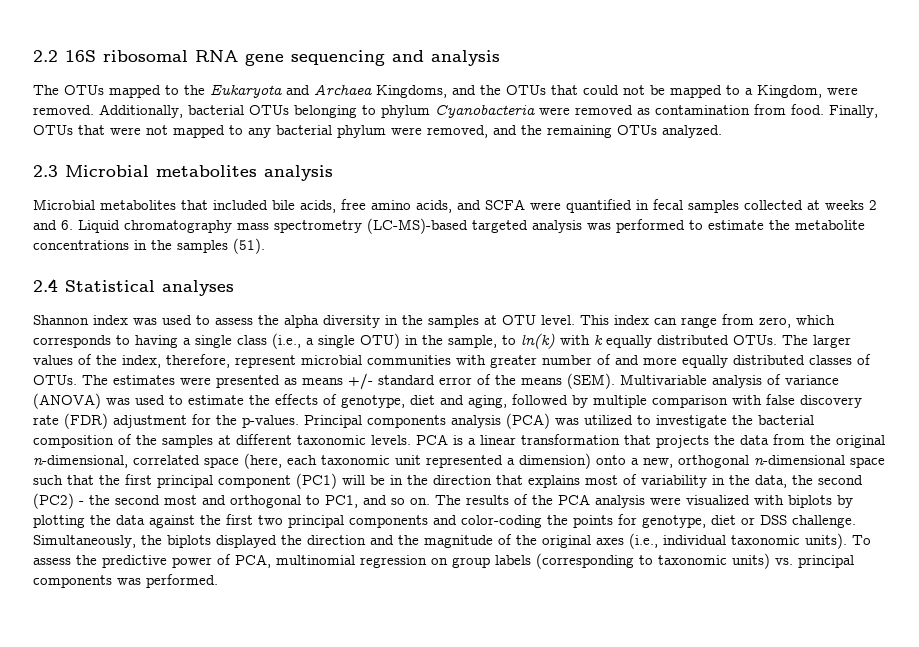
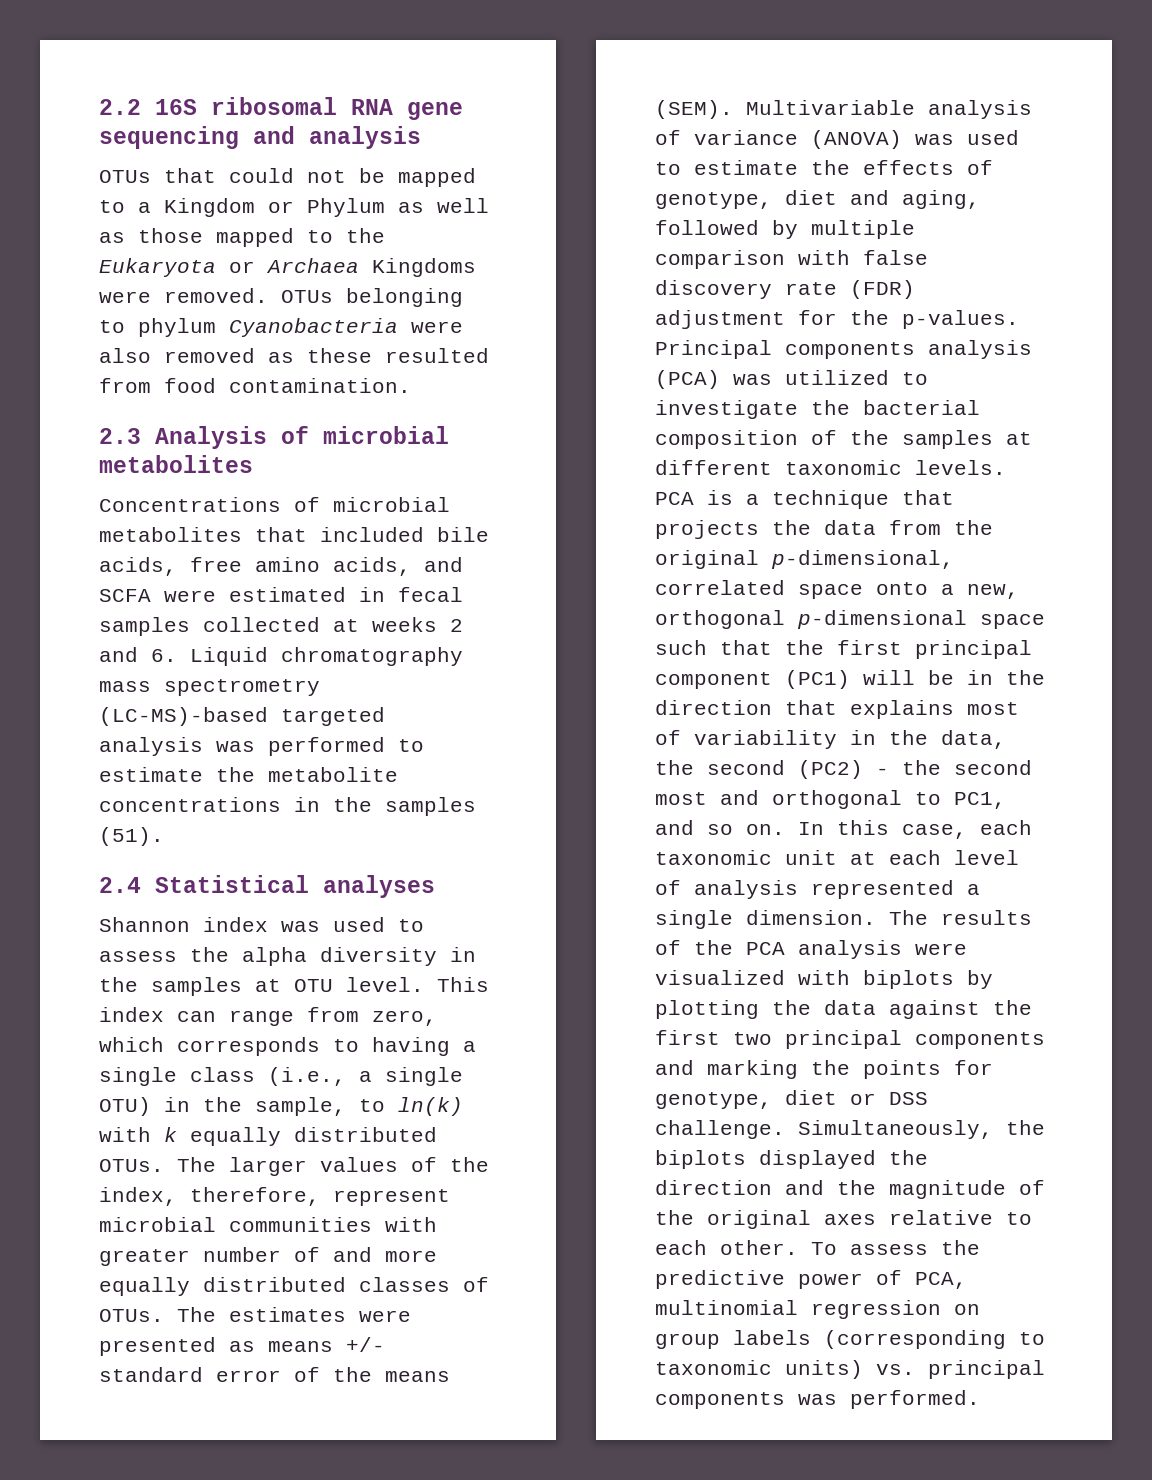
- The OTUs mapped to the Eukaryota and Archaea Kingdoms, and the OTUs that could not be mapped to a Kingdom, were removed. Additionally, bacterial OTUs belonging to phylum Cyanobacteria were removed as contamination from food. Finally, OTUs that were not mapped to any bacterial phylum were removed, and the remaining OTUs analyzed.
- 2.3 Microbial metabolites analysis
- Microbial metabolites that included bile acids, free amino acids, and SCFA were quantified in fecal samples collected at weeks 2 and 6. Liquid chromatography mass spectrometry (LC-MS)-based targeted analysis was performed to estimate the metabolite concentrations in the samples (51).
+ OTUs that could not be mapped to a Kingdom or Phylum as well as those mapped to the Eukaryota or Archaea Kingdoms were removed. OTUs belonging to phylum Cyanobacteria were also removed as these resulted from food contamination.
+ 2.3 Analysis of microbial metabolites
+ Concentrations of microbial metabolites that included bile acids, free amino acids, and SCFA were estimated in fecal samples collected at weeks 2 and 6. Liquid chromatography mass spectrometry (LC-MS)-based targeted analysis was performed to estimate the metabolite concentrations in the samples (51).
- PCA is a linear transformation that projects the data from the original n-dimensional, correlated space (here, each taxonomic unit represented a dimension) onto a new, orthogonal n-dimensional space such that the first principal component (PC1) will be in the direction that explains most of variability in the data, the second (PC2) - the second most and orthogonal to PC1, and so on.
+ PCA is a technique that projects the data from the original p-dimensional, correlated space onto a new, orthogonal p-dimensional space such that the first principal component (PC1) will be in the direction that explains most of variability in the data, the second (PC2) - the second most and orthogonal to PC1, and so on.
+ In this case, each taxonomic unit at each level of analysis represented a single dimension.
- The results of the PCA analysis were visualized with biplots by plotting the data against the first two principal components and color-coding the points for genotype, diet or DSS challenge.
+ The results of the PCA analysis were visualized with biplots by plotting the data against the first two principal components and marking the points for genotype, diet or DSS challenge.
- Simultaneously, the biplots displayed the direction and the magnitude of the original axes (i.e., individual taxonomic units).
+ Simultaneously, the biplots displayed the direction and the magnitude of the original axes relative to each other.

